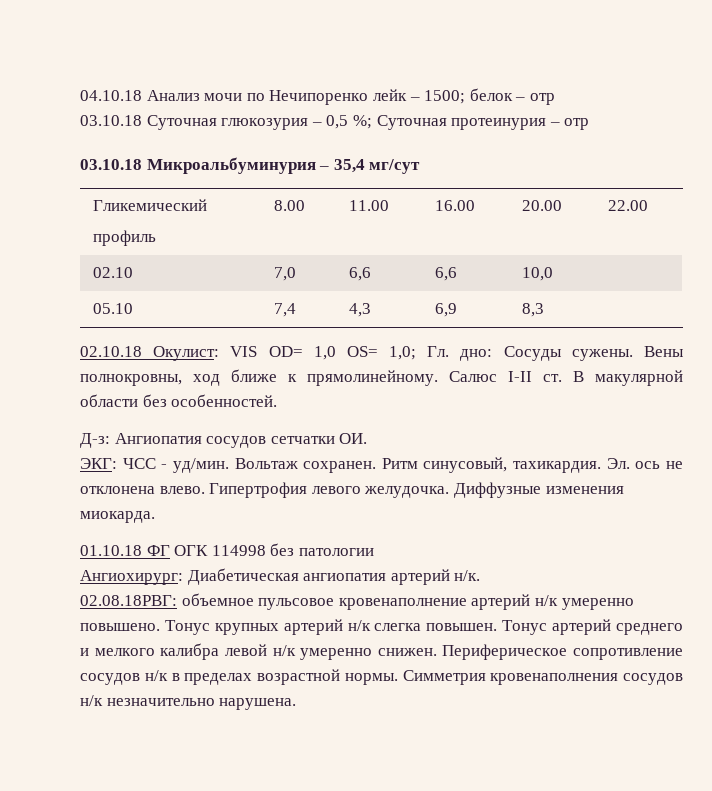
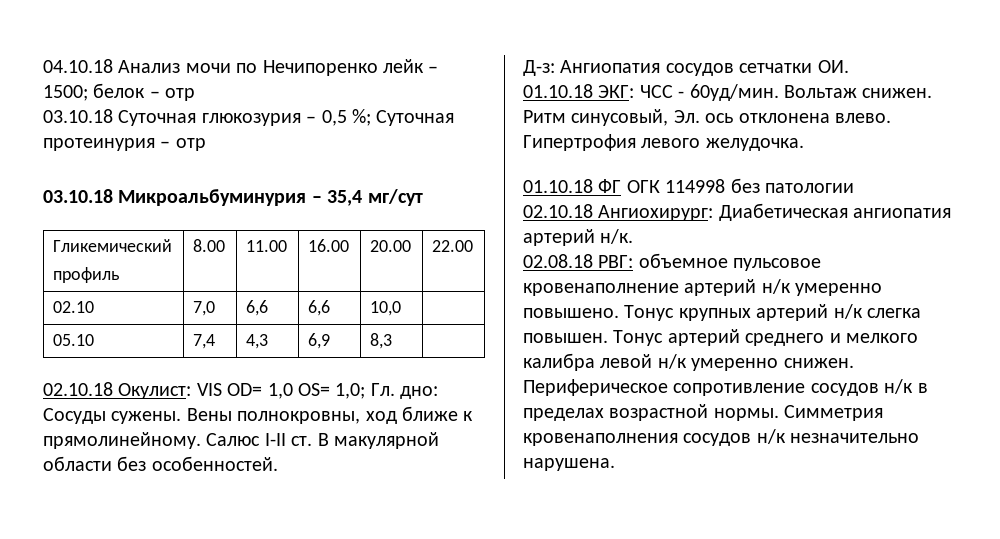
- ЭКГ: ЧСС - уд/мин. Вольтаж сохранен.
+ 01.10.18 ЭКГ: ЧСС - 60уд/мин. Вольтаж снижен.
- Ритм синусовый, тахикардия. Эл. ось не отклонена влево.
+ Ритм синусовый, Эл. ось отклонена влево.
- Диффузные изменения миокарда.
- Ангиохирург: Диабетическая ангиопатия артерий н/к.
+ 02.10.18 Ангиохирург: Диабетическая ангиопатия артерий н/к.
- 02.08.18РВГ: объемное пульсовое кровенаполнение артерий н/к умеренно повышено.
+ 02.08.18 РВГ: объемное пульсовое кровенаполнение артерий н/к умеренно повышено.

